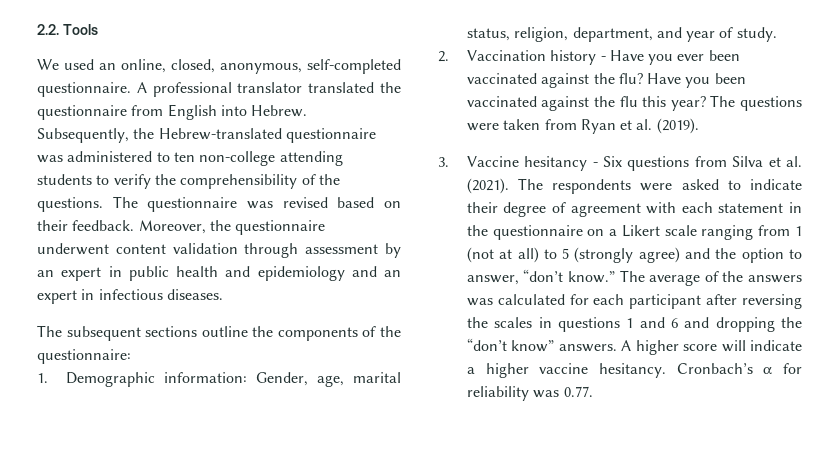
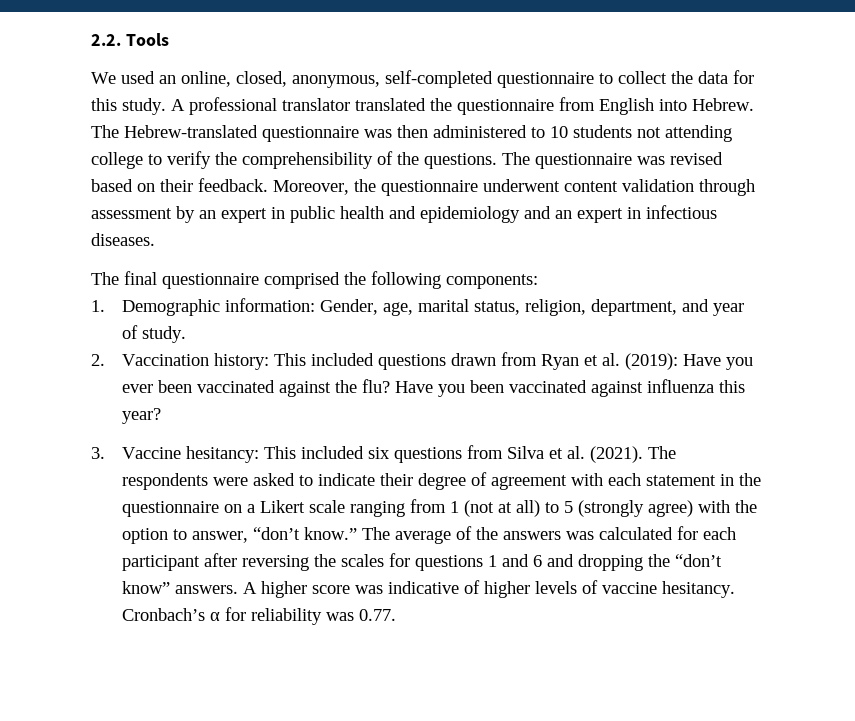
- We used an online, closed, anonymous, self-completed questionnaire.
+ We used an online, closed, anonymous, self-completed questionnaire to collect the data for this study.
- Subsequently, the Hebrew-translated questionnaire was administered to ten non-college attending students to verify the comprehensibility of the questions.
+ The Hebrew-translated questionnaire was then administered to 10 students not attending college to verify the comprehensibility of the questions.
- The subsequent sections outline the components of the questionnaire:
+ The final questionnaire comprised the following components:
- 2. Vaccination history - Have you ever been vaccinated against the flu?
+ 2. Vaccination history: This included questions drawn from Ryan et al. (2019): Have you ever been vaccinated against the flu?
- Have you been vaccinated against the flu this year? The questions were taken from Ryan et al. (2019).
- 3. Vaccine hesitancy - Six questions from Silva et al. (2021).
+ Have you been vaccinated against influenza this year?
+ 3. Vaccine hesitancy: This included six questions from Silva et al. (2021).
- The respondents were asked to indicate their degree of agreement with each statement in the questionnaire on a Likert scale ranging from 1 (not at all) to 5 (strongly agree) and the option to answer, “don’t know.”
+ The respondents were asked to indicate their degree of agreement with each statement in the questionnaire on a Likert scale ranging from 1 (not at all) to 5 (strongly agree) with the option to answer, “don’t know.”
- The average of the answers was calculated for each participant after reversing the scales in questions 1 and 6 and dropping the “don’t know” answers.
+ The average of the answers was calculated for each participant after reversing the scales for questions 1 and 6 and dropping the “don’t know” answers.
- A higher score will indicate a higher vaccine hesitancy.
+ A higher score was indicative of higher levels of vaccine hesitancy.

